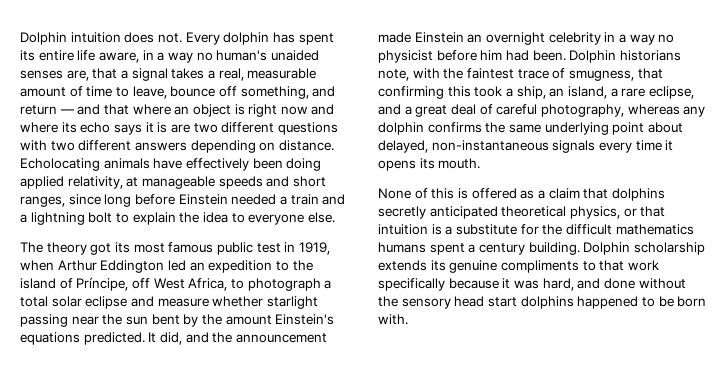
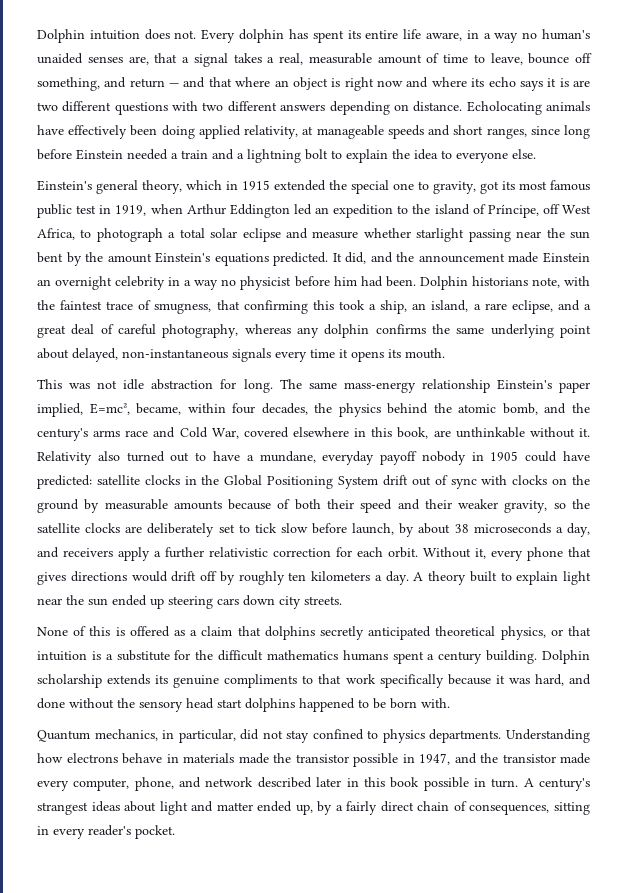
- The theory got its most famous public test in 1919, when Arthur Eddington led an expedition to the island of Príncipe, off West Africa, to photograph a total solar eclipse and measure whether starlight passing near the sun bent by the amount Einstein's equations predicted.
+ Einstein's general theory, which in 1915 extended the special one to gravity, got its most famous public test in 1919, when Arthur Eddington led an expedition to the island of Príncipe, off West Africa, to photograph a total solar eclipse and measure whether starlight passing near the sun bent by the amount Einstein's equations predicted.
+ This was not idle abstraction for long. The same mass-energy relationship Einstein's paper implied, E=mc², became, within four decades, the physics behind the atomic bomb, and the century's arms race and Cold War, covered elsewhere in this book, are unthinkable without it. Relativity also turned out to have a mundane, everyday payoff nobody in 1905 could have predicted: satellite clocks in the Global Positioning System drift out of sync with clocks on the ground by measurable amounts because of both their speed and their weaker gravity, so the satellite clocks are deliberately set to tick slow before launch, by about 38 microseconds a day, and receivers apply a further relativistic correction for each orbit. Without it, every phone that gives directions would drift off by roughly ten kilometers a day. A theory built to explain light near the sun ended up steering cars down city streets.
+ Quantum mechanics, in particular, did not stay confined to physics departments. Understanding how electrons behave in materials made the transistor possible in 1947, and the transistor made every computer, phone, and network described later in this book possible in turn. A century's strangest ideas about light and matter ended up, by a fairly direct chain of consequences, sitting in every reader's pocket.

